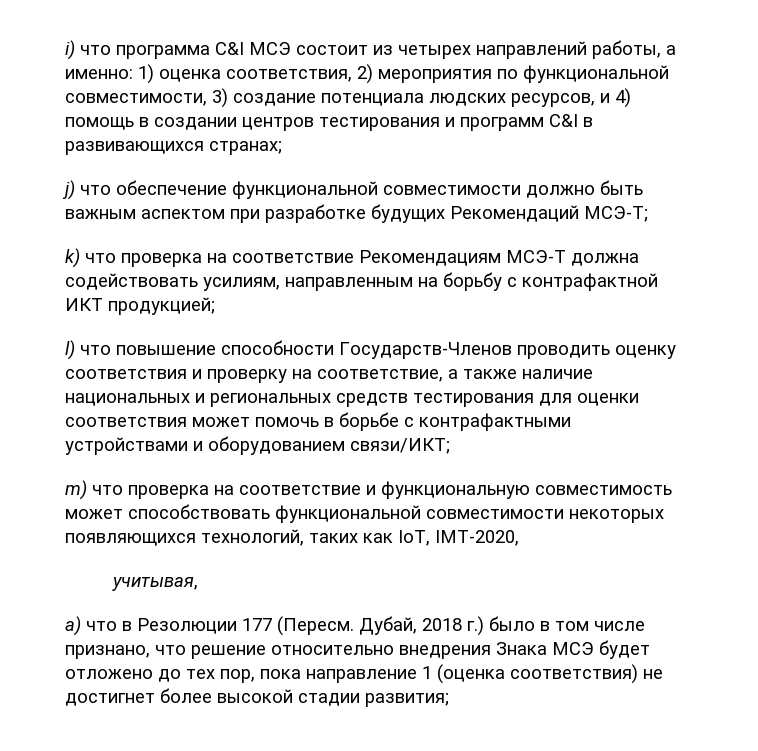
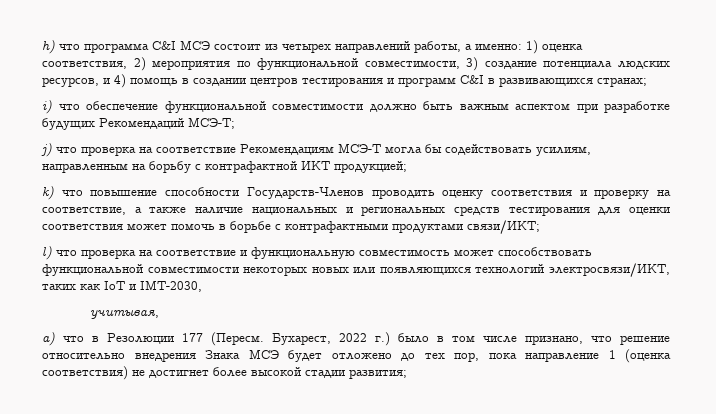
- i) что программа C&I МСЭ состоит из четырех направлений работы, а именно: 1) оценка соответствия, 2) мероприятия по функциональной совместимости, 3) создание потенциала людских ресурсов, и 4) помощь в создании центров тестирования и программ C&I в развивающихся странах;
+ h) что программа C&I МСЭ состоит из четырех направлений работы, а именно: 1) оценка соответствия, 2) мероприятия по функциональной совместимости, 3) создание потенциала людских ресурсов, и 4) помощь в создании центров тестирования и программ C&I в развивающихся странах;
- j) что обеспечение функциональной совместимости должно быть важным аспектом при разработке будущих Рекомендаций МСЭ-Т;
+ i) что обеспечение функциональной совместимости должно быть важным аспектом при разработке будущих Рекомендаций МСЭ-Т;
- k) что проверка на соответствие Рекомендациям МСЭ-Т должна содействовать усилиям, направленным на борьбу с контрафактной ИКТ продукцией;
+ j) что проверка на соответствие Рекомендациям МСЭ-Т могла бы содействовать усилиям, направленным на борьбу с контрафактной ИКТ продукцией;
- l) что повышение способности Государств-Членов проводить оценку соответствия и проверку на соответствие, а также наличие национальных и региональных средств тестирования для оценки соответствия может помочь в борьбе с контрафактными устройствами и оборудованием связи/ИКТ;
+ k) что повышение способности Государств-Членов проводить оценку соответствия и проверку на соответствие, а также наличие национальных и региональных средств тестирования для оценки соответствия может помочь в борьбе с контрафактными продуктами связи/ИКТ;
- m) что проверка на соответствие и функциональную совместимость может способствовать функциональной совместимости некоторых появляющихся технологий, таких как IoT, IMT-2020,
+ l) что проверка на соответствие и функциональную совместимость может способствовать функциональной совместимости некоторых новых или появляющихся технологий электросвязи/ИКТ, таких как IoT и IMT-2030,
- Дубай, 2018 г.) было в том числе признано, что решение относительно внедрения Знака МСЭ будет отложено до тех пор, пока направление 1 (оценка соответствия) не достигнет более высокой стадии развития;
+ Бухарест, 2022 г.) было в том числе признано, что решение относительно внедрения Знака МСЭ будет отложено до тех пор, пока направление 1 (оценка соответствия) не достигнет более высокой стадии развития;

